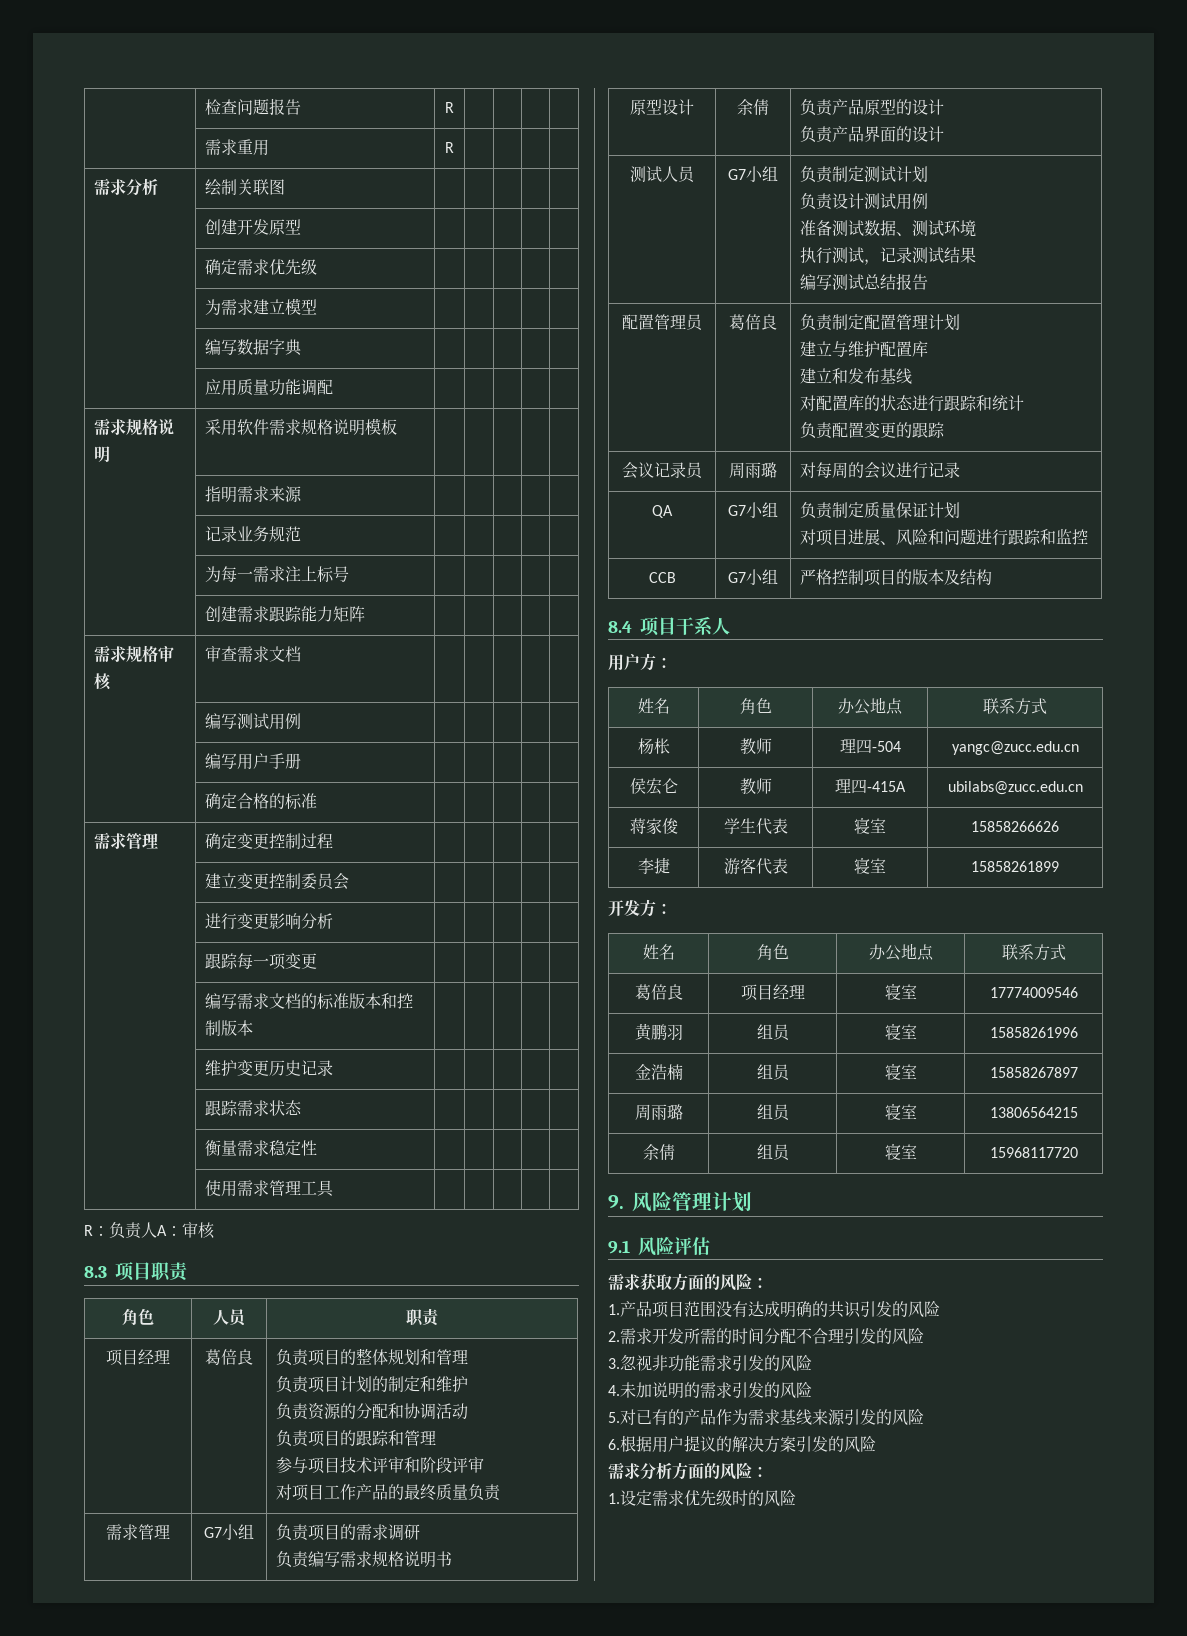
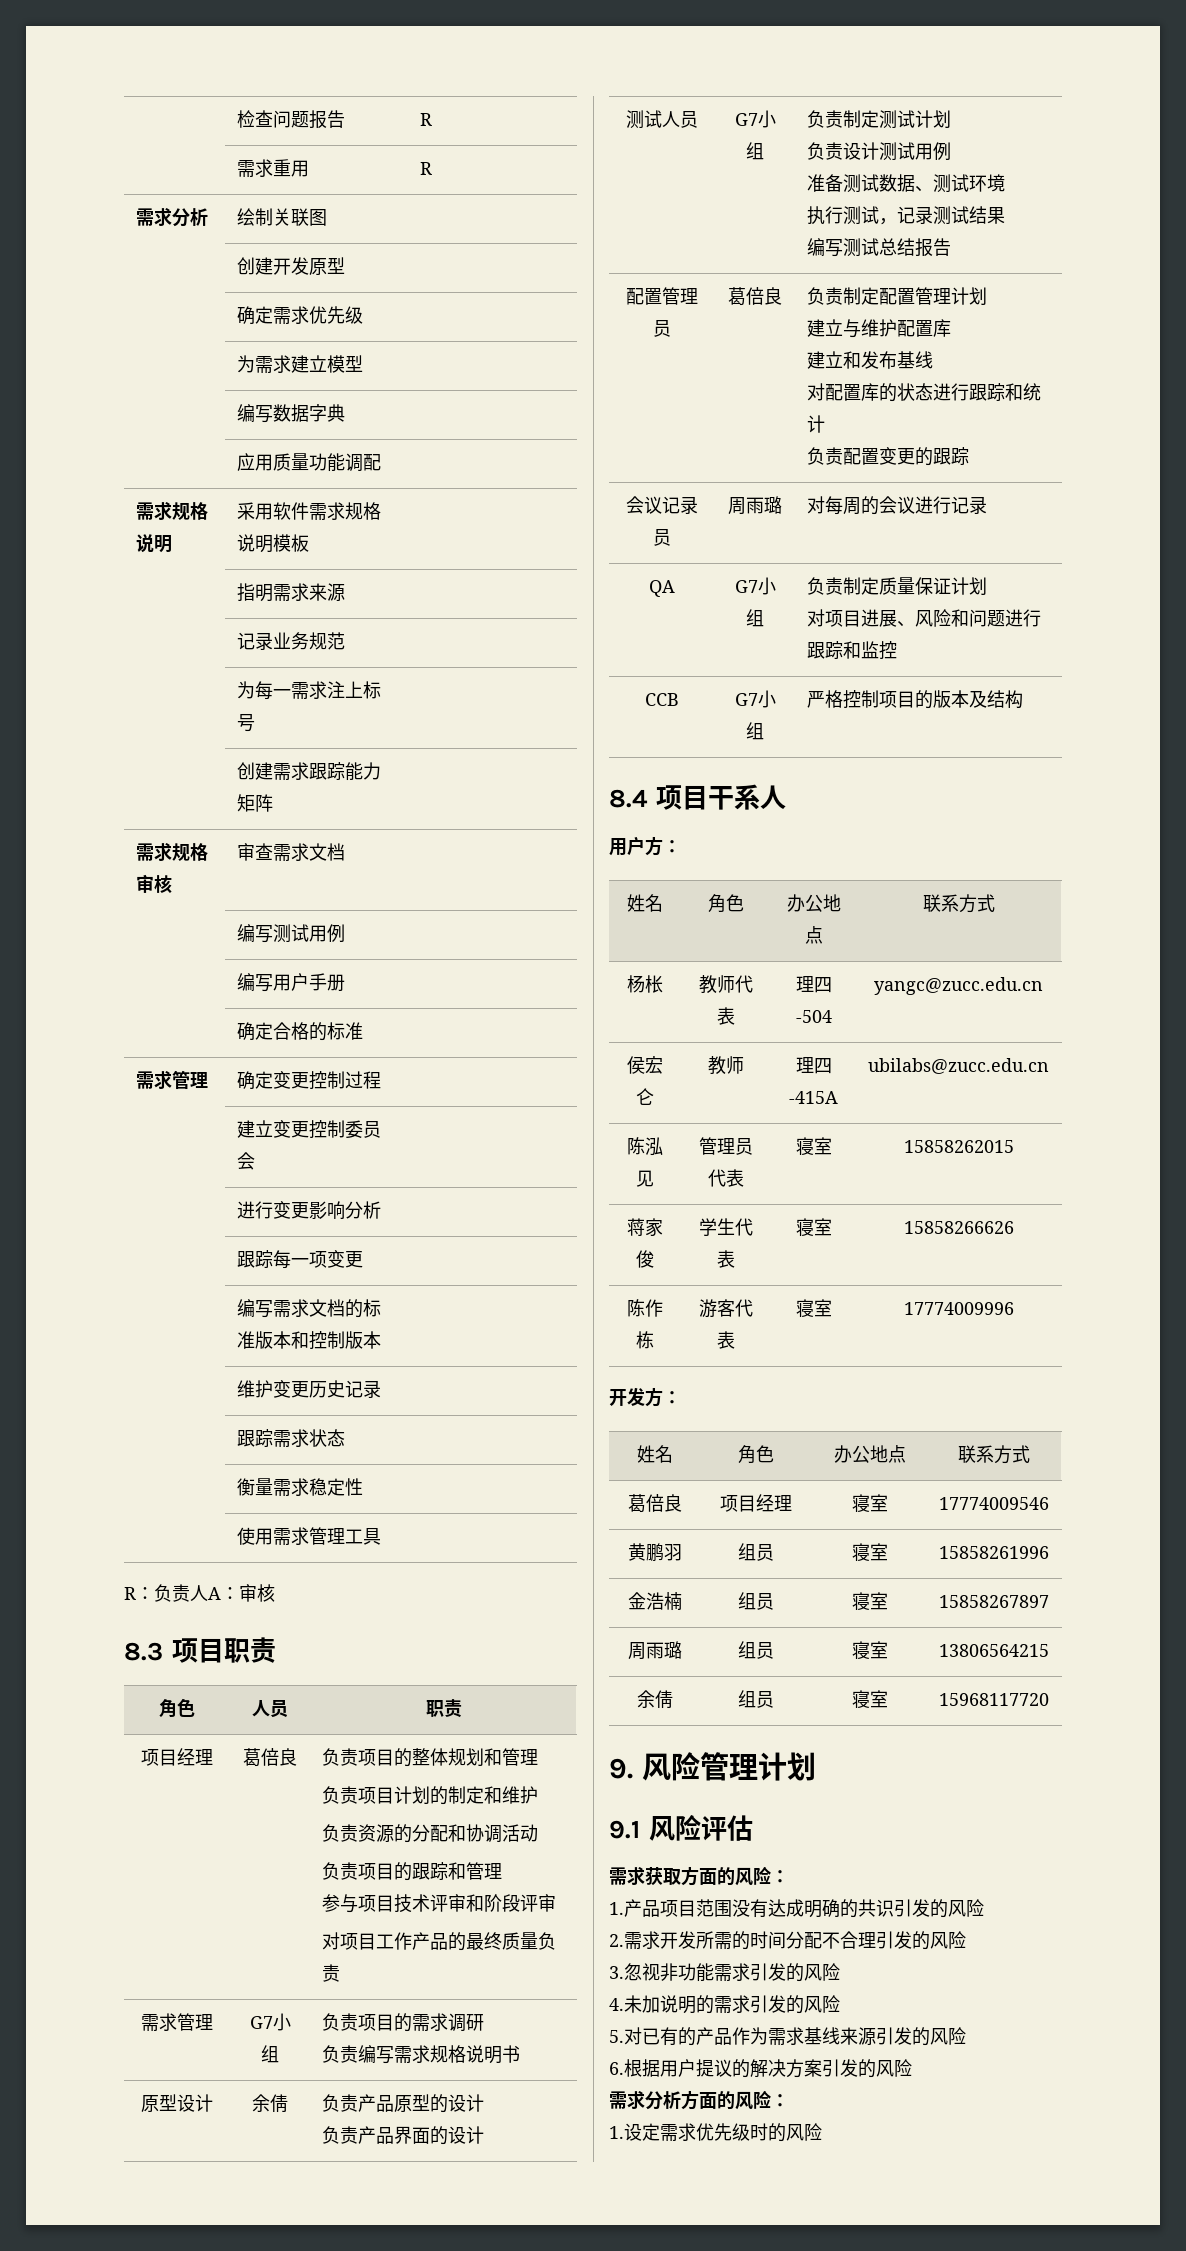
- 杨枨 | 教师 | 理四-504 | yangc@zucc.edu.cn
+ 杨枨 | 教师代表 | 理四-504 | yangc@zucc.edu.cn
+ 陈泓见 | 管理员代表 | 寝室 | 15858262015
- 李捷 | 游客代表 | 寝室 | 15858261899
+ 陈作栋 | 游客代表 | 寝室 | 17774009996

